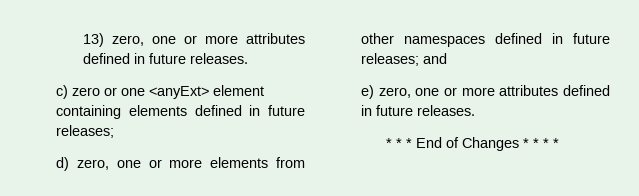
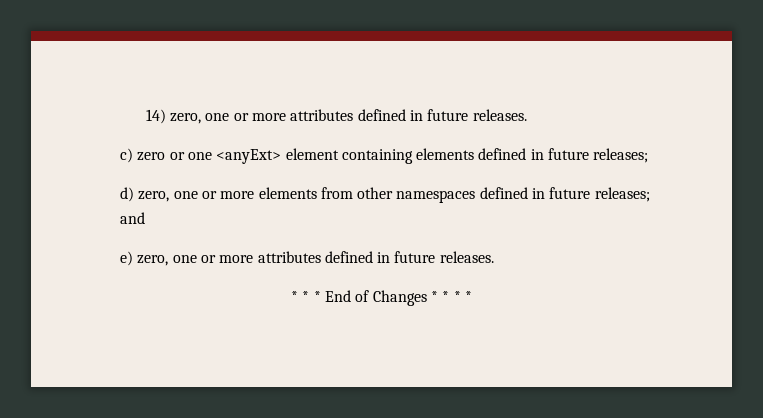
- 13) zero, one or more attributes defined in future releases.
+ 14) zero, one or more attributes defined in future releases.

